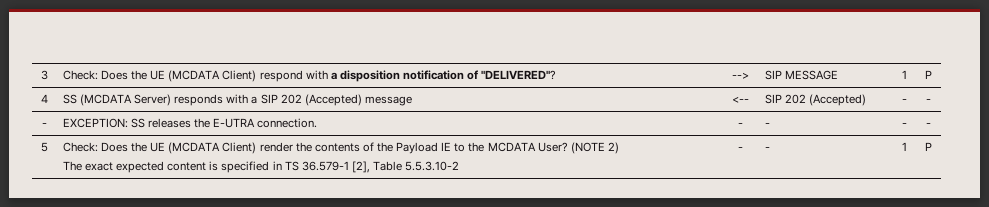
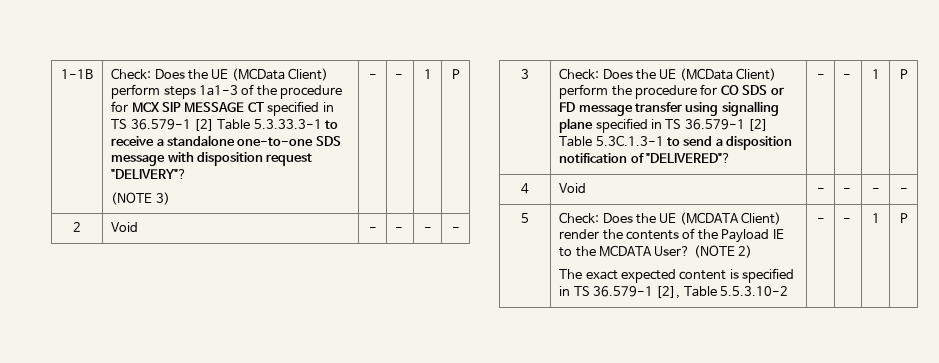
+ 1-1B | Check: Does the UE (MCData Client) perform steps 1a1-3 of the procedure for MCX SIP MESSAGE CT specified in TS 36.579-1 [2] Table 5.3.33.3-1 to receive a standalone one-to-one SDS message with disposition request "DELIVERY"?
+ (NOTE 3) | - | - | 1 | P
+ 2 | Void | - | - | - | -
- 3 | Check: Does the UE (MCDATA Client) respond with a disposition notification of "DELIVERED"? | --> | SIP MESSAGE | 1 | P
+ 3 | Check: Does the UE (MCData Client) perform the procedure for CO SDS or FD message transfer using signalling plane specified in TS 36.579-1 [2] Table 5.3C.1.3-1 to send a disposition notification of "DELIVERED"? | - | - | 1 | P
- 4 | SS (MCDATA Server) responds with a SIP 202 (Accepted) message | <-- | SIP 202 (Accepted) | - | -
- - | EXCEPTION: SS releases the E-UTRA connection. | - | - | - | -
+ 4 | Void | - | - | - | -

